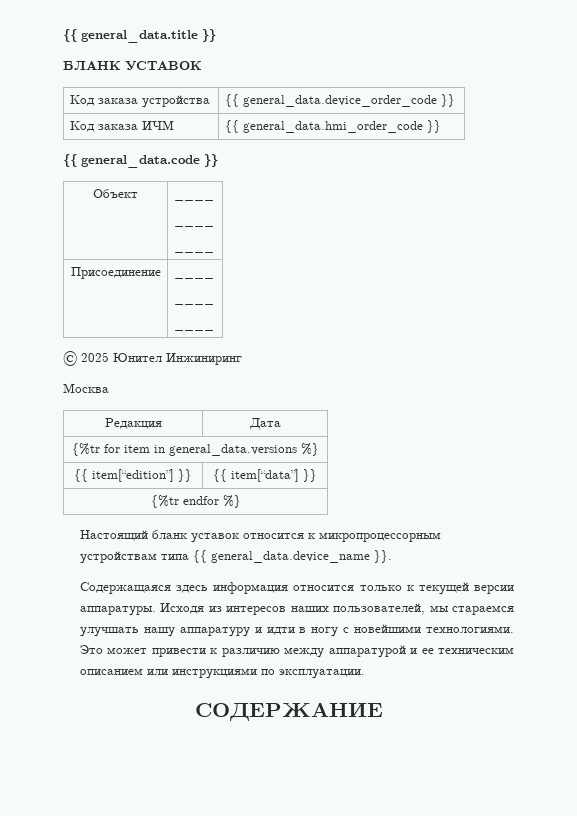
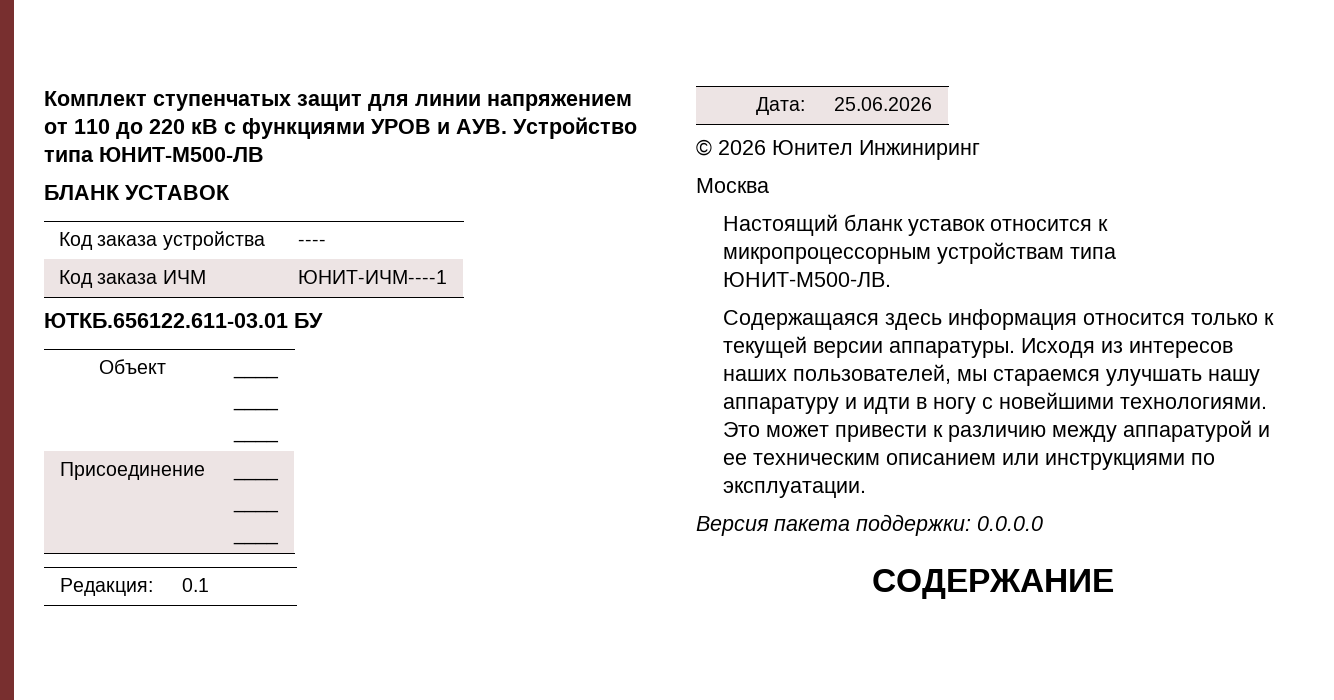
- {{ general_data.title }}
+ Комплект ступенчатых защит для линии напряжением от 110 до 220 кВ с функциями УРОВ и АУВ. Устройство типа ЮНИТ-М500-ЛВ
- Код заказа устройства | {{ general_data.device_order_code }}
+ Код заказа устройства | ----
- Код заказа ИЧМ | {{ general_data.hmi_order_code }}
- {{ general_data.code }}
+ Код заказа ИЧМ | ЮНИТ-ИЧМ----1
+ ЮТКБ.656122.611-03.01 БУ
+ Редакция: | 0.1
+ Дата: | 25.06.2026
- © 2025 Юнител Инжиниринг
+ © 2026 Юнител Инжиниринг
- Редакция | Дата
- {%tr for item in general_data.versions %}
- {{ item[“edition”] }} | {{ item[“data”] }}
- {%tr endfor %}
- Настоящий бланк уставок относится к микропроцессорным устройствам типа {{ general_data.device_name }}.
+ Настоящий бланк уставок относится к микропроцессорным устройствам типа ЮНИТ-М500-ЛВ.
+ Версия пакета поддержки: 0.0.0.0

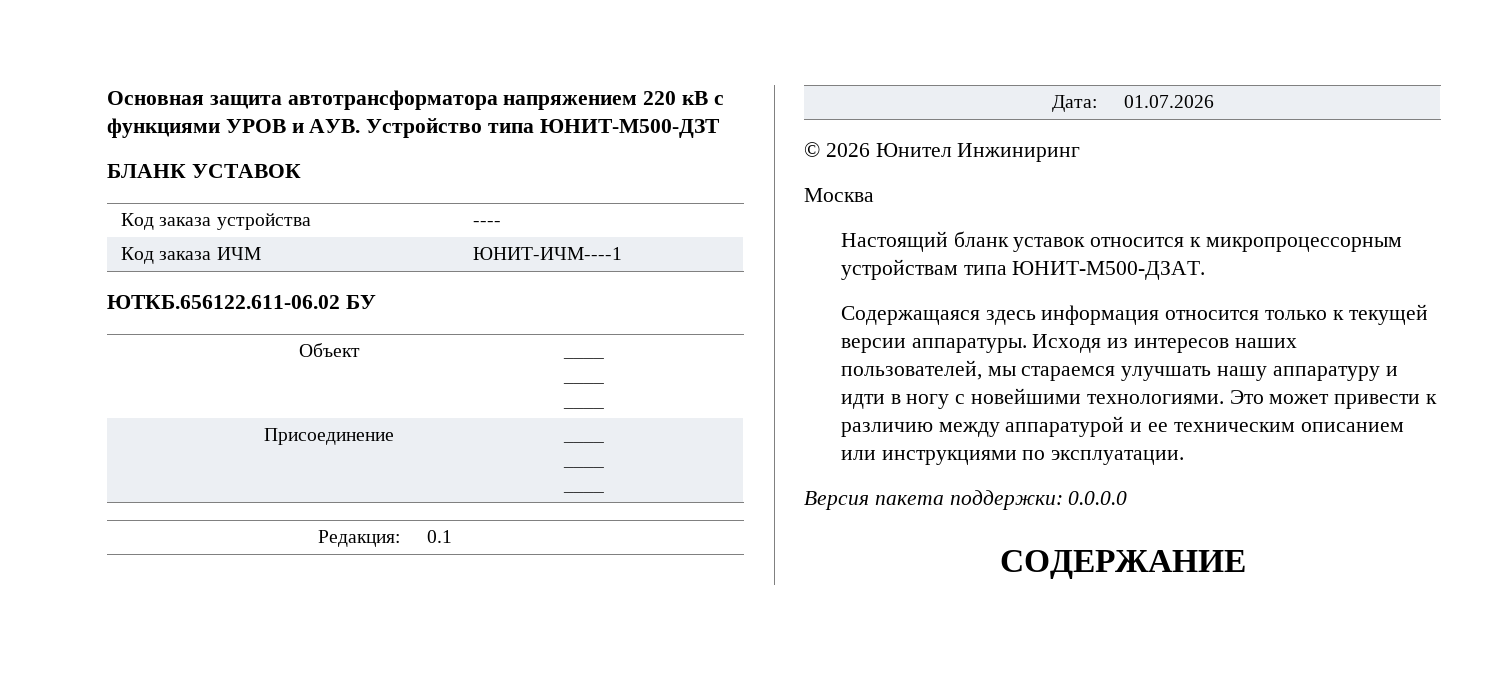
- Комплект ступенчатых защит для линии напряжением от 110 до 220 кВ с функциями УРОВ и АУВ. Устройство типа ЮНИТ-М500-ЛВ
+ Основная защита автотрансформатора напряжением 220 кВ с функциями УРОВ и АУВ. Устройство типа ЮНИТ-М500-ДЗТ
- ЮТКБ.656122.611-03.01 БУ
+ ЮТКБ.656122.611-06.02 БУ
- Дата: | 25.06.2026
+ Дата: | 01.07.2026
- Настоящий бланк уставок относится к микропроцессорным устройствам типа ЮНИТ-М500-ЛВ.
+ Настоящий бланк уставок относится к микропроцессорным устройствам типа ЮНИТ-М500-ДЗАТ.

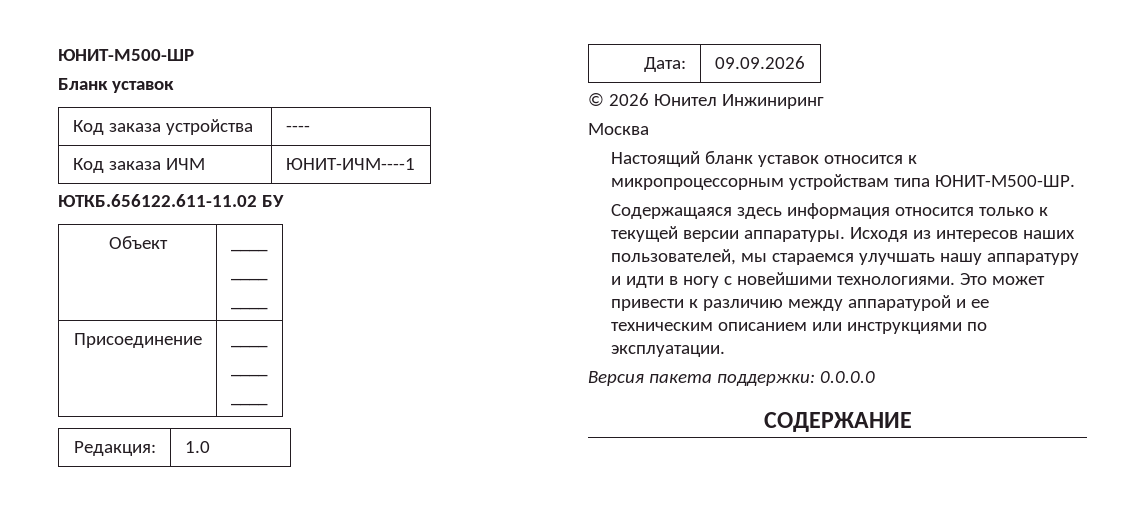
- Основная защита автотрансформатора напряжением 220 кВ с функциями УРОВ и АУВ. Устройство типа ЮНИТ-М500-ДЗТ
- БЛАНК УСТАВОК
+ ЮНИТ-М500-ШР
+ Бланк уставок
- ЮТКБ.656122.611-06.02 БУ
+ ЮТКБ.656122.611-11.02 БУ
- Редакция: | 0.1
+ Редакция: | 1.0
- Дата: | 01.07.2026
+ Дата: | 09.09.2026
- Настоящий бланк уставок относится к микропроцессорным устройствам типа ЮНИТ-М500-ДЗАТ.
+ Настоящий бланк уставок относится к микропроцессорным устройствам типа ЮНИТ-М500-ШР.

